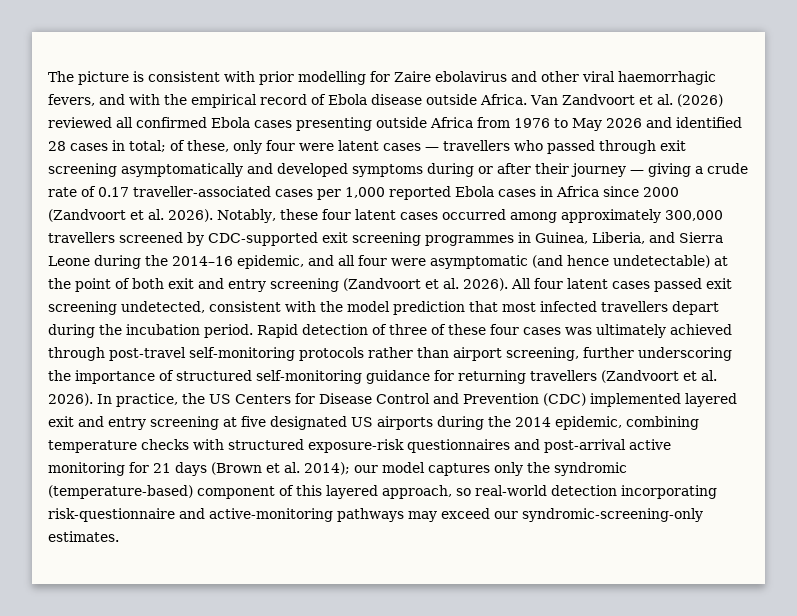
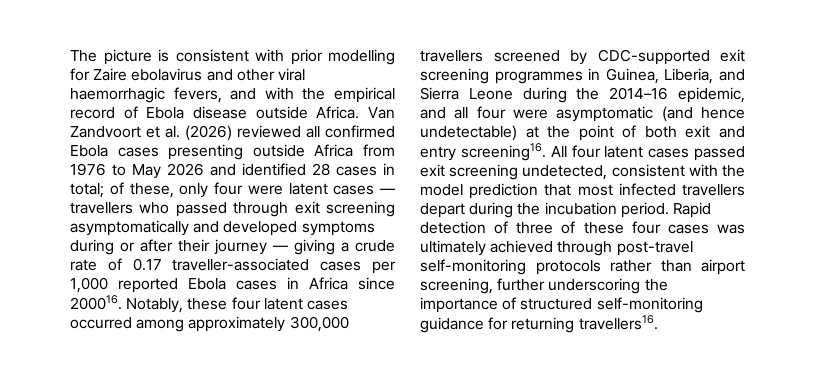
- of these, only four were latent cases — travellers who passed through exit screening asymptomatically and developed symptoms during or after their journey — giving a crude rate of 0.17 traveller-associated cases per 1,000 reported Ebola cases in Africa since 2000 (Zandvoort et al. 2026).
+ of these, only four were latent cases — travellers who passed through exit screening asymptomatically and developed symptoms during or after their journey — giving a crude rate of 0.17 traveller-associated cases per 1,000 reported Ebola cases in Africa since 200016.
- Notably, these four latent cases occurred among approximately 300,000 travellers screened by CDC-supported exit screening programmes in Guinea, Liberia, and Sierra Leone during the 2014–16 epidemic, and all four were asymptomatic (and hence undetectable) at the point of both exit and entry screening (Zandvoort et al. 2026).
+ Notably, these four latent cases occurred among approximately 300,000 travellers screened by CDC-supported exit screening programmes in Guinea, Liberia, and Sierra Leone during the 2014–16 epidemic, and all four were asymptomatic (and hence undetectable) at the point of both exit and entry screening16.
- Rapid detection of three of these four cases was ultimately achieved through post-travel self-monitoring protocols rather than airport screening, further underscoring the importance of structured self-monitoring guidance for returning travellers (Zandvoort et al. 2026). In practice, the US Centers for Disease Control and Prevention (CDC) implemented layered exit and entry screening at five designated US airports during the 2014 epidemic, combining temperature checks with structured exposure-risk questionnaires and post-arrival active monitoring for 21 days (Brown et al. 2014); our model captures only the syndromic (temperature-based) component of this layered approach, so real-world detection incorporating risk-questionnaire and active-monitoring pathways may exceed our syndromic-screening-only estimates.
+ Rapid detection of three of these four cases was ultimately achieved through post-travel self-monitoring protocols rather than airport screening, further underscoring the importance of structured self-monitoring guidance for returning travellers16.

